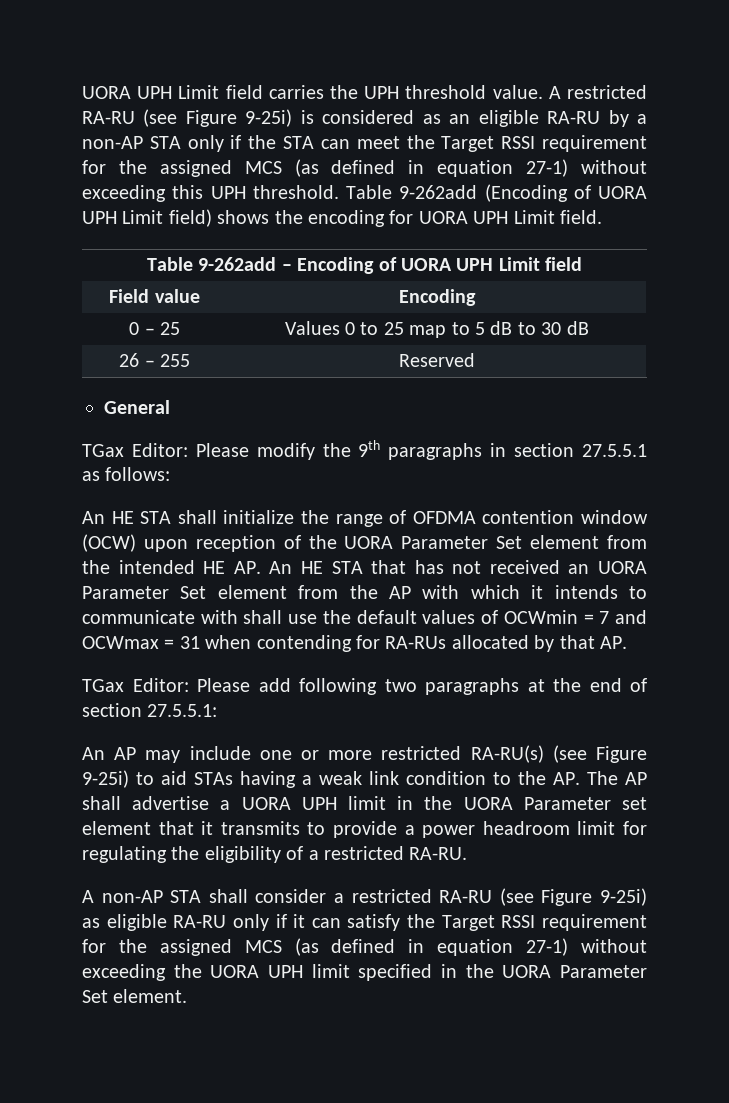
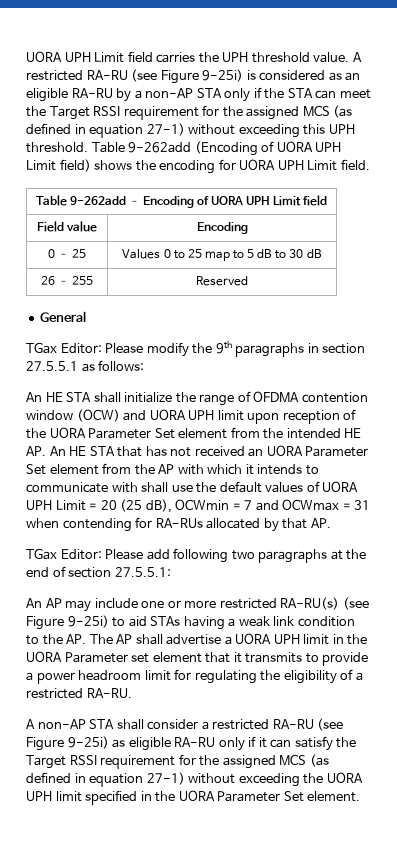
- An HE STA shall initialize the range of OFDMA contention window (OCW) upon reception of the UORA Parameter Set element from the intended HE AP. An HE STA that has not received an UORA Parameter Set element from the AP with which it intends to communicate with shall use the default values of OCWmin = 7 and OCWmax = 31 when contending for RA-RUs allocated by that AP.
+ An HE STA shall initialize the range of OFDMA contention window (OCW) and UORA UPH limit upon reception of the UORA Parameter Set element from the intended HE AP. An HE STA that has not received an UORA Parameter Set element from the AP with which it intends to communicate with shall use the default values of UORA UPH Limit = 20 (25 dB), OCWmin = 7 and OCWmax = 31 when contending for RA-RUs allocated by that AP.

